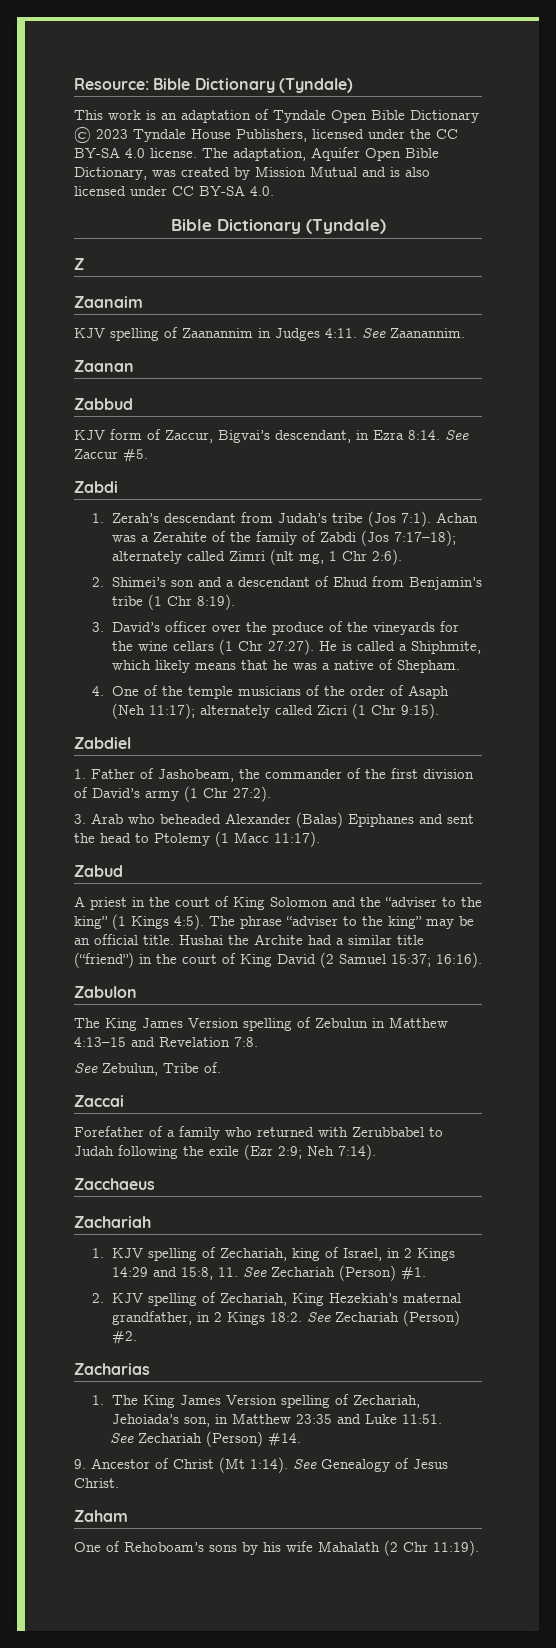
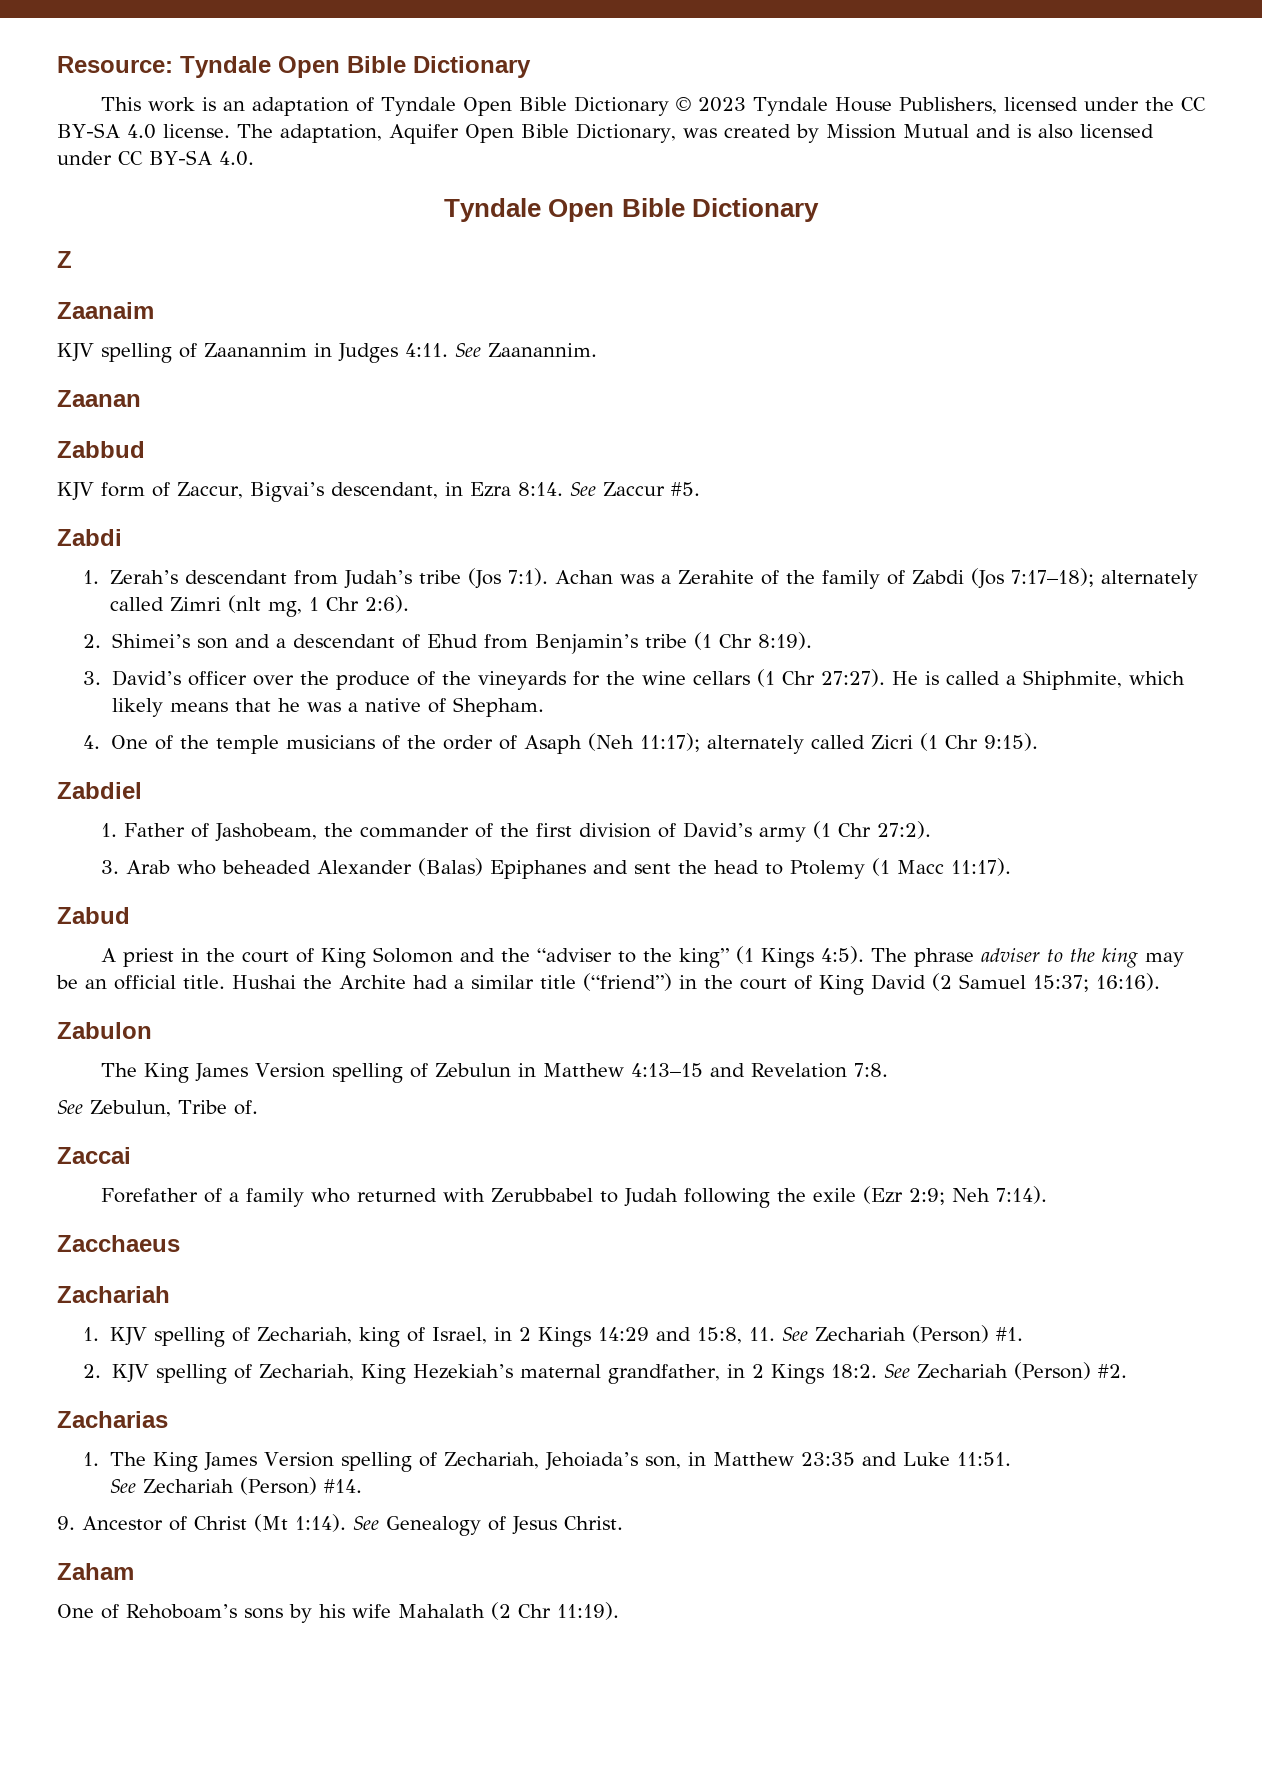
- Resource: Bible Dictionary (Tyndale)
+ Resource: Tyndale Open Bible Dictionary
  The adaptation, Aquifer Open Bible Dictionary, was created by Mission Mutual and is also licensed under CC BY-SA 4.0.
- Bible Dictionary (Tyndale)
+ Tyndale Open Bible Dictionary
- The phrase “adviser to the king” may be an official title.
+ The phrase adviser to the king may be an official title.

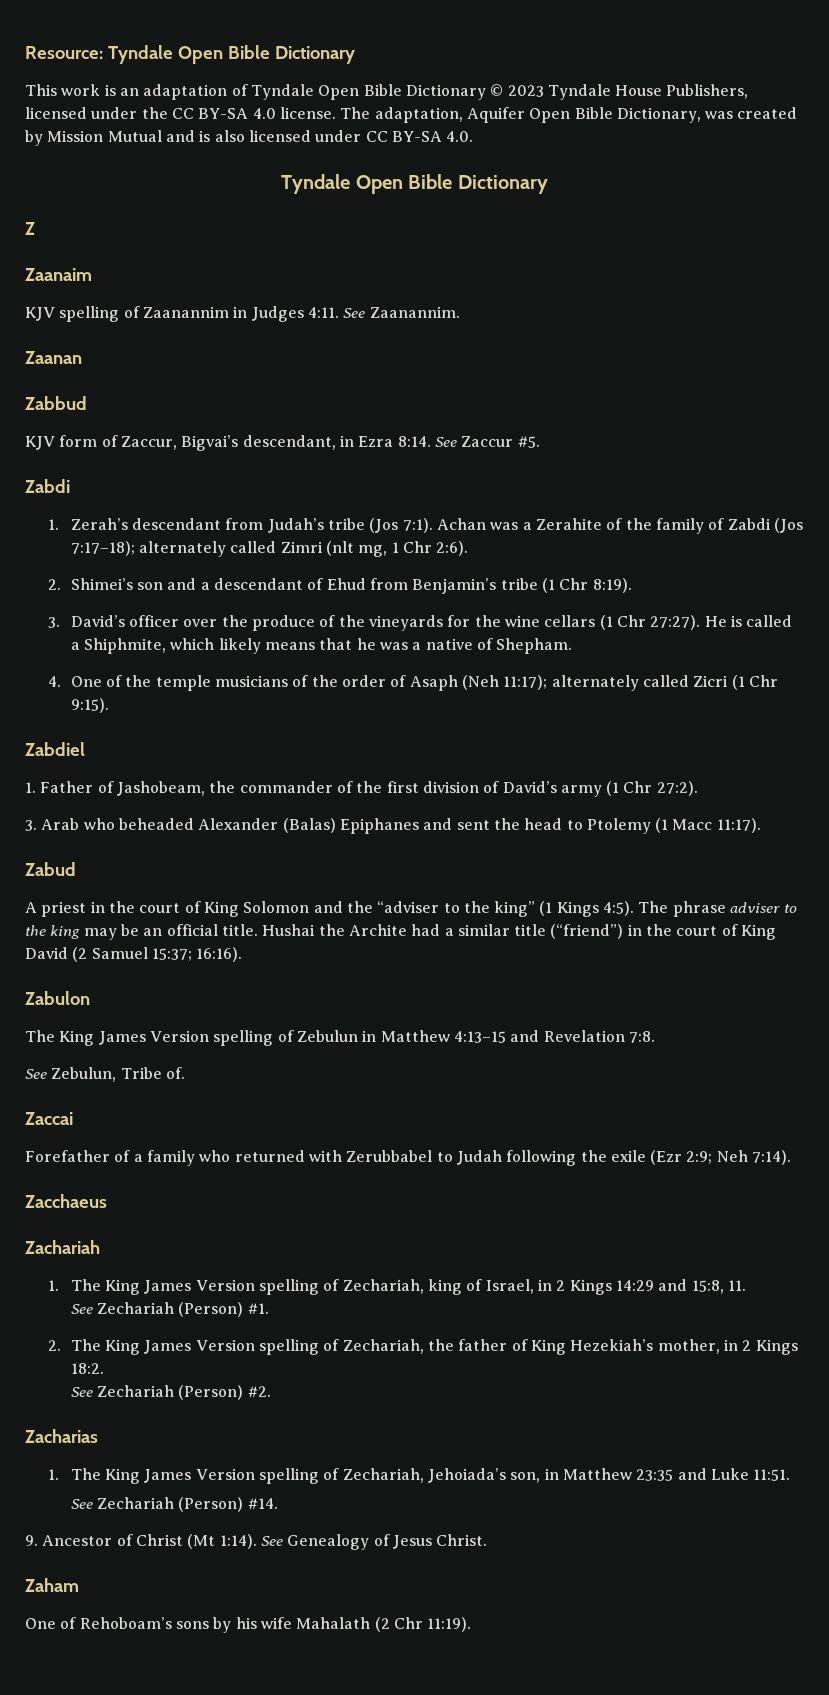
- 1. KJV spelling of Zechariah, king of Israel, in 2 Kings 14:29 and 15:8, 11. See Zechariah (Person) #1.
+ 1. The King James Version spelling of Zechariah, king of Israel, in 2 Kings 14:29 and 15:8, 11.
+ See Zechariah (Person) #1.
- 2. KJV spelling of Zechariah, King Hezekiah’s maternal grandfather, in 2 Kings 18:2. See Zechariah (Person) #2.
+ 2. The King James Version spelling of Zechariah, the father of King Hezekiah’s mother, in 2 Kings 18:2.
+ See Zechariah (Person) #2.

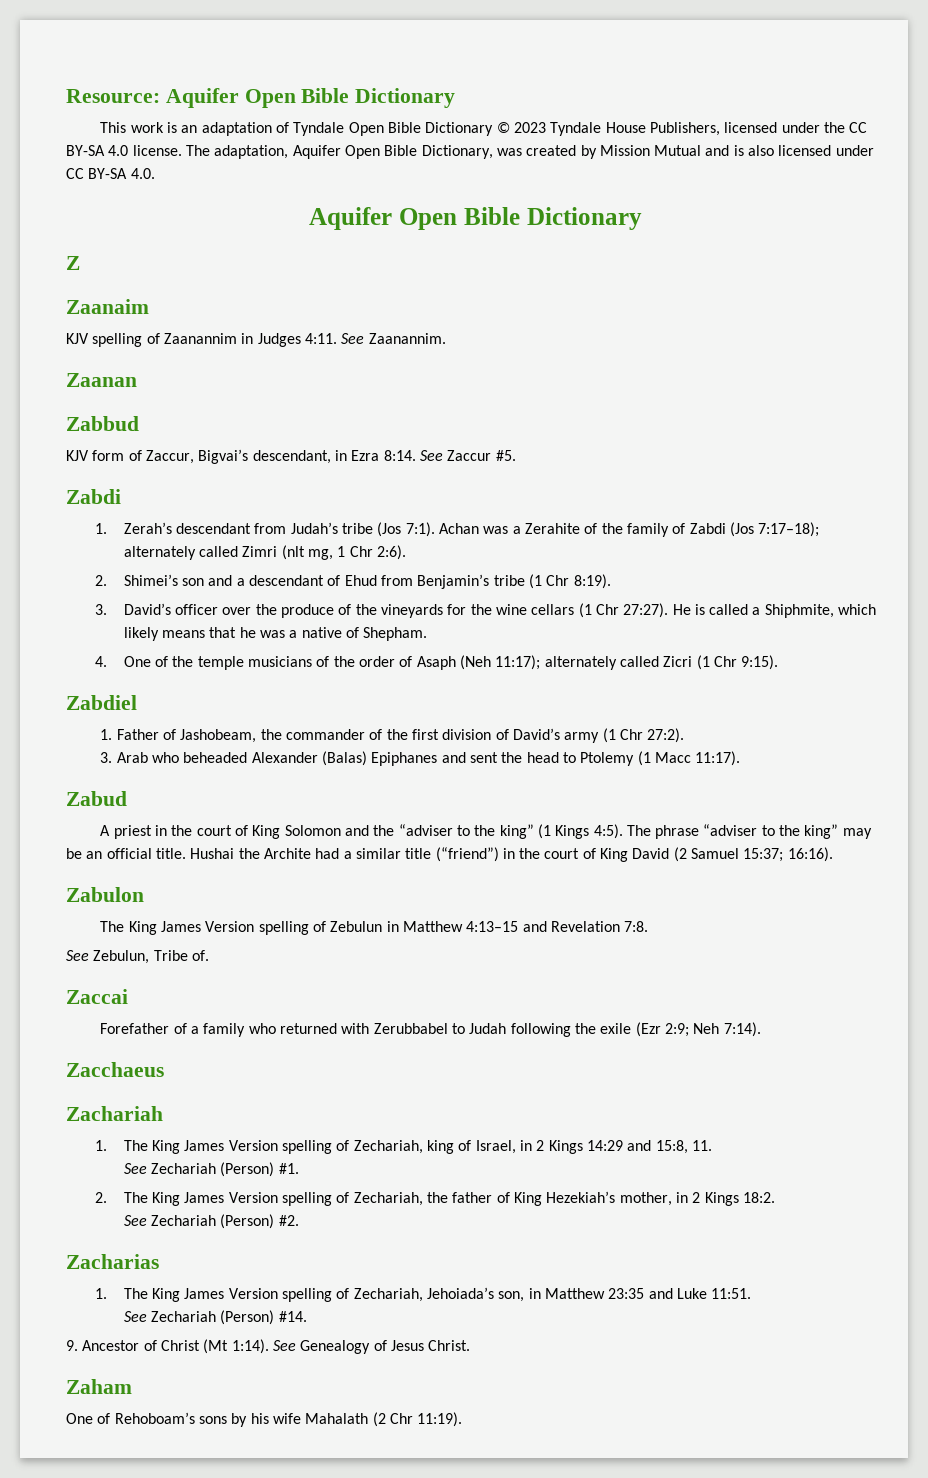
- Resource: Tyndale Open Bible Dictionary
+ Resource: Aquifer Open Bible Dictionary
  The adaptation, Aquifer Open Bible Dictionary, was created by Mission Mutual and is also licensed under CC BY-SA 4.0.
- Tyndale Open Bible Dictionary
+ Aquifer Open Bible Dictionary
- The phrase adviser to the king may be an official title.
+ The phrase “adviser to the king” may be an official title.

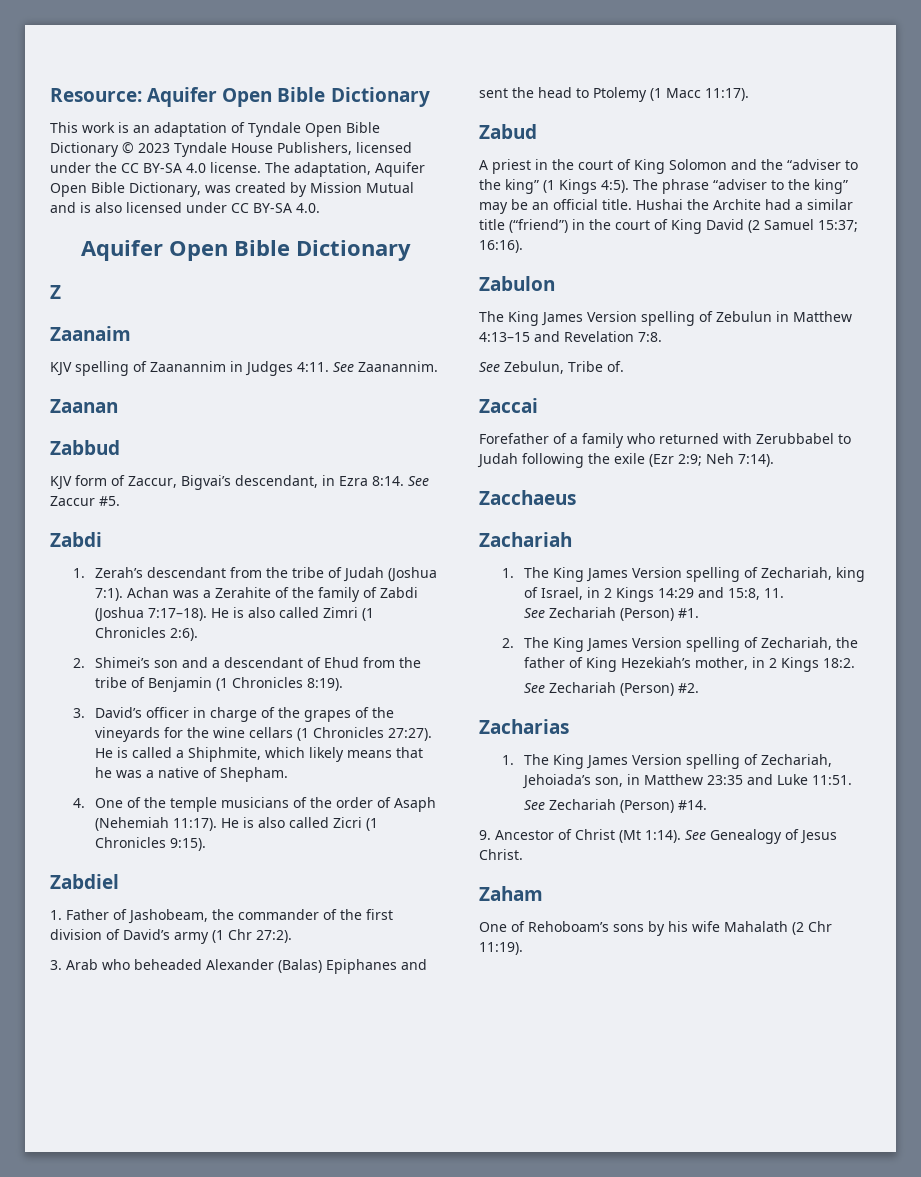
- 1. Zerah’s descendant from Judah’s tribe (Jos 7:1).
+ 1. Zerah’s descendant from the tribe of Judah (Joshua 7:1).
- Achan was a Zerahite of the family of Zabdi (Jos 7:17–18); alternately called Zimri (nlt mg, 1 Chr 2:6).
+ Achan was a Zerahite of the family of Zabdi (Joshua 7:17–18). He is also called Zimri (1 Chronicles 2:6).
- 2. Shimei’s son and a descendant of Ehud from Benjamin’s tribe (1 Chr 8:19).
+ 2. Shimei’s son and a descendant of Ehud from the tribe of Benjamin (1 Chronicles 8:19).
- 3. David’s officer over the produce of the vineyards for the wine cellars (1 Chr 27:27).
+ 3. David’s officer in charge of the grapes of the vineyards for the wine cellars (1 Chronicles 27:27).
- 4. One of the temple musicians of the order of Asaph (Neh 11:17); alternately called Zicri (1 Chr 9:15).
+ 4. One of the temple musicians of the order of Asaph (Nehemiah 11:17). He is also called Zicri (1 Chronicles 9:15).

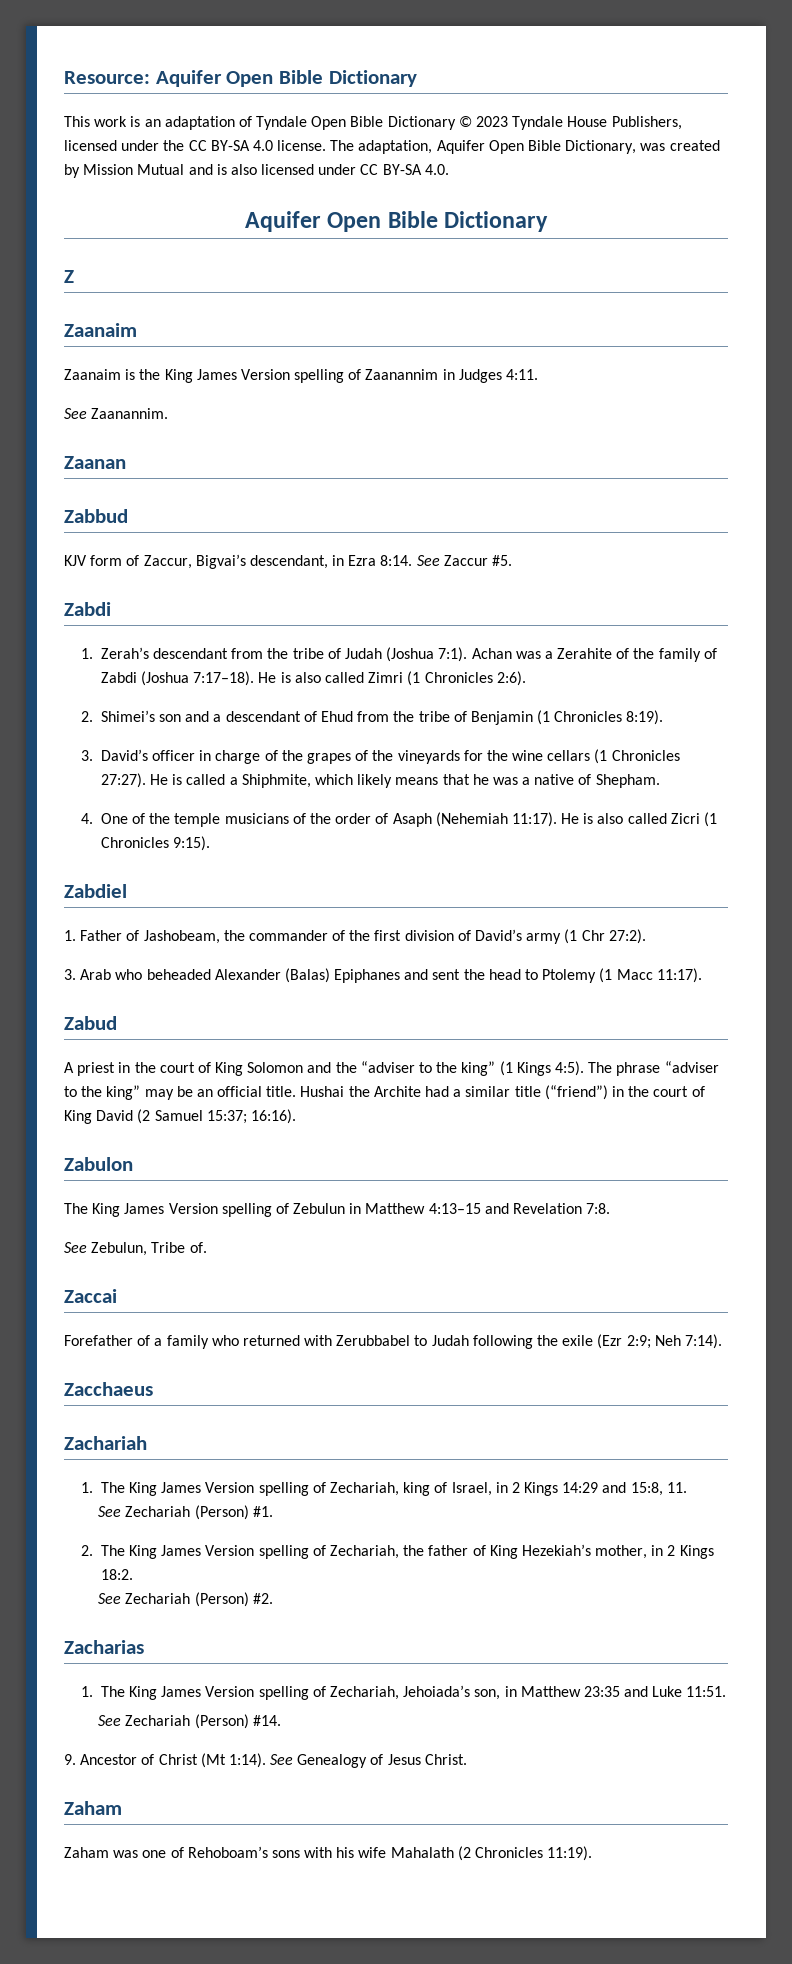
- KJV spelling of Zaanannim in Judges 4:11. See Zaanannim.
+ Zaanaim is the King James Version spelling of Zaanannim in Judges 4:11.
+ See Zaanannim.
- One of Rehoboam’s sons by his wife Mahalath (2 Chr 11:19).
+ Zaham was one of Rehoboam’s sons with his wife Mahalath (2 Chronicles 11:19).

